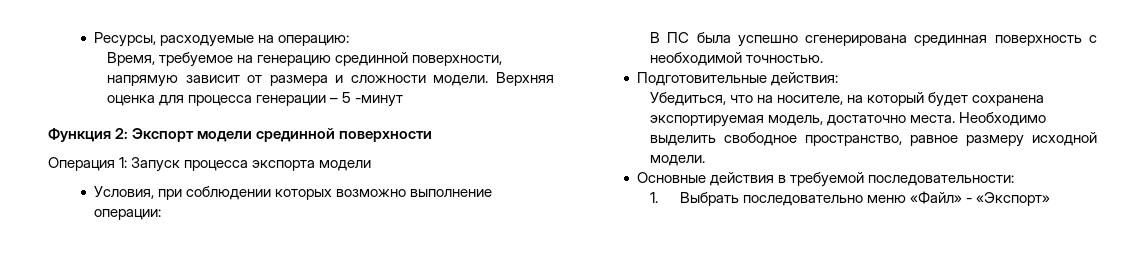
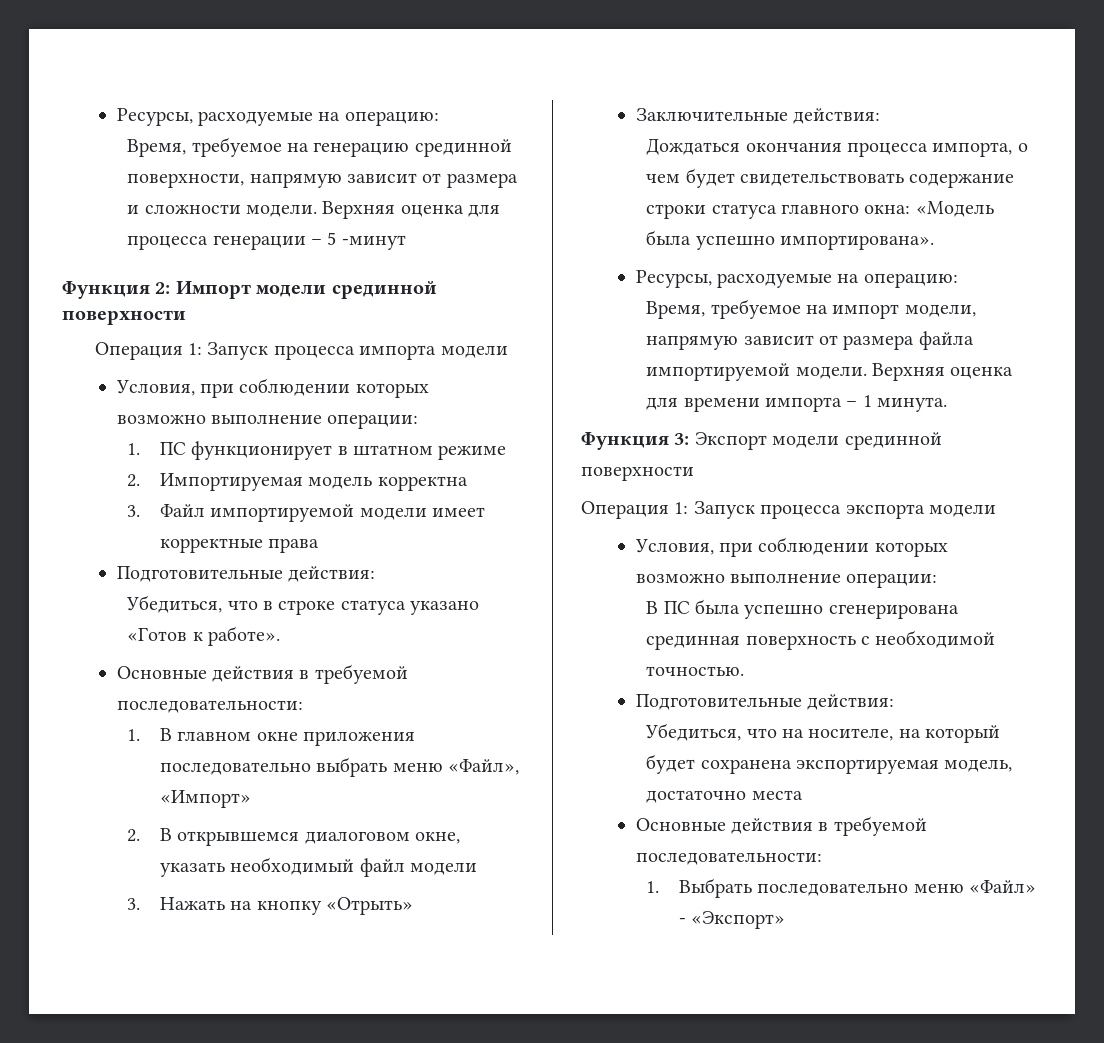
- Функция 2: Экспорт модели срединной поверхности
+ Функция 2: Импорт модели срединной поверхности
+ Операция 1: Запуск процесса импорта модели
+ Условия, при соблюдении которых возможно выполнение операции:
+ 1. ПС функционирует в штатном режиме
+ 2. Импортируемая модель корректна
+ 3. Файл импортируемой модели имеет корректные права
+ Подготовительные действия:
+ Убедиться, что в строке статуса указано «Готов к работе».
+ Основные действия в требуемой последовательности:
+ 1. В главном окне приложения последовательно выбрать меню «Файл», «Импорт»
+ 2. В открывшемся диалоговом окне, указать необходимый файл модели
+ 3. Нажать на кнопку «Отрыть»
+ Заключительные действия:
+ Дождаться окончания процесса импорта, о чем будет свидетельствовать содержание строки статуса главного окна: «Модель была успешно импортирована».
+ Ресурсы, расходуемые на операцию:
+ Время, требуемое на импорт модели, напрямую зависит от размера файла импортируемой модели. Верхняя оценка для времени импорта – 1 минута.
+ Функция 3: Экспорт модели срединной поверхности
- Убедиться, что на носителе, на который будет сохранена экспортируемая модель, достаточно места. Необходимо выделить свободное пространство, равное размеру исходной модели.
+ Убедиться, что на носителе, на который будет сохранена экспортируемая модель, достаточно места

